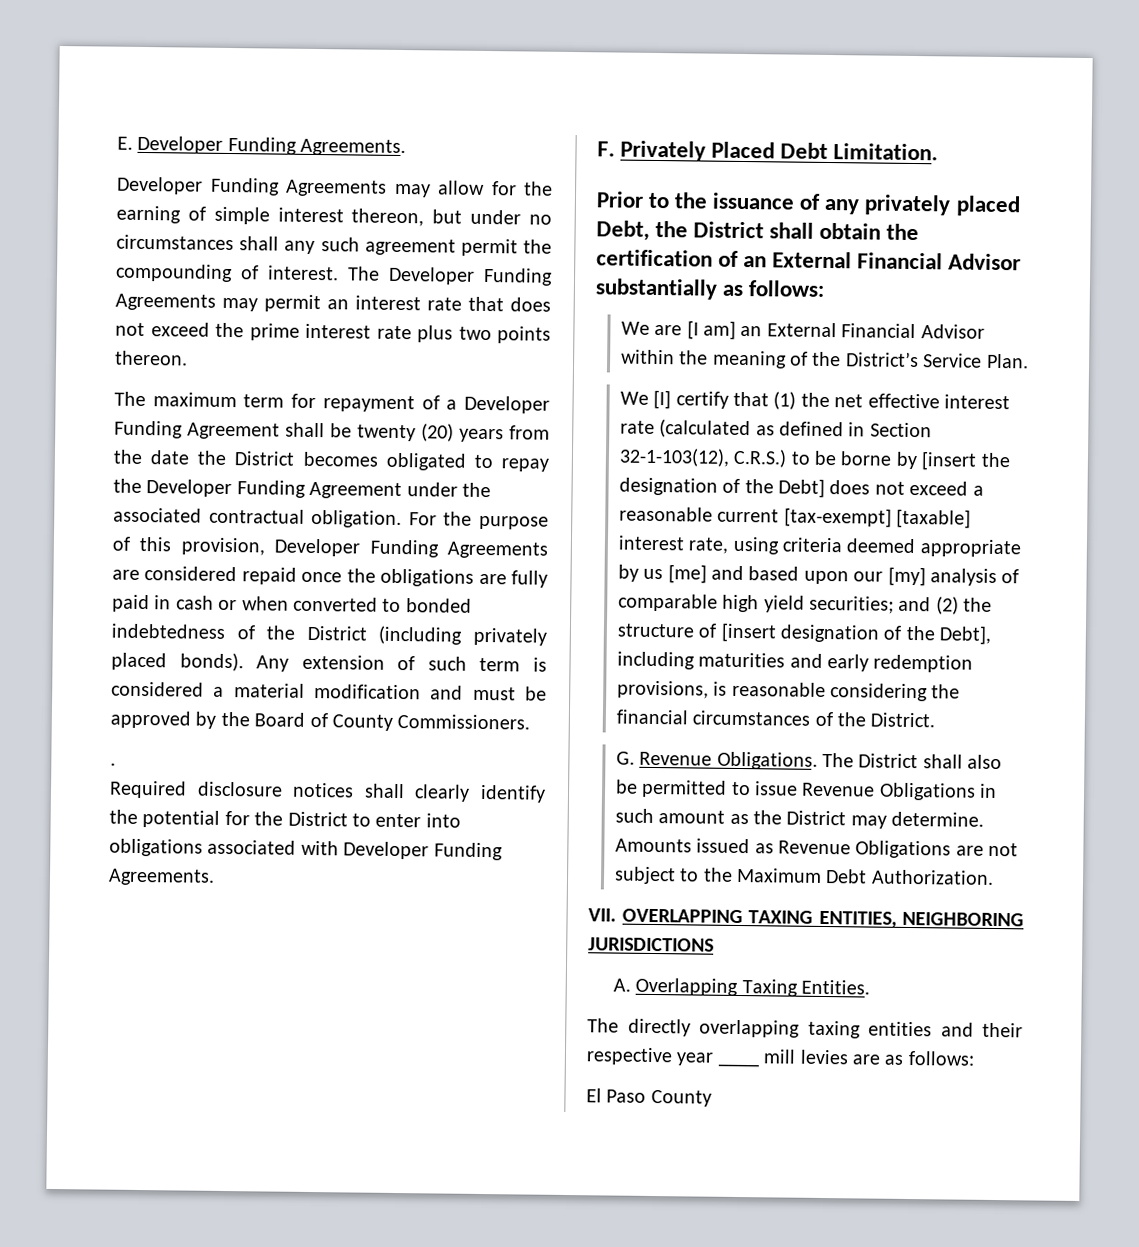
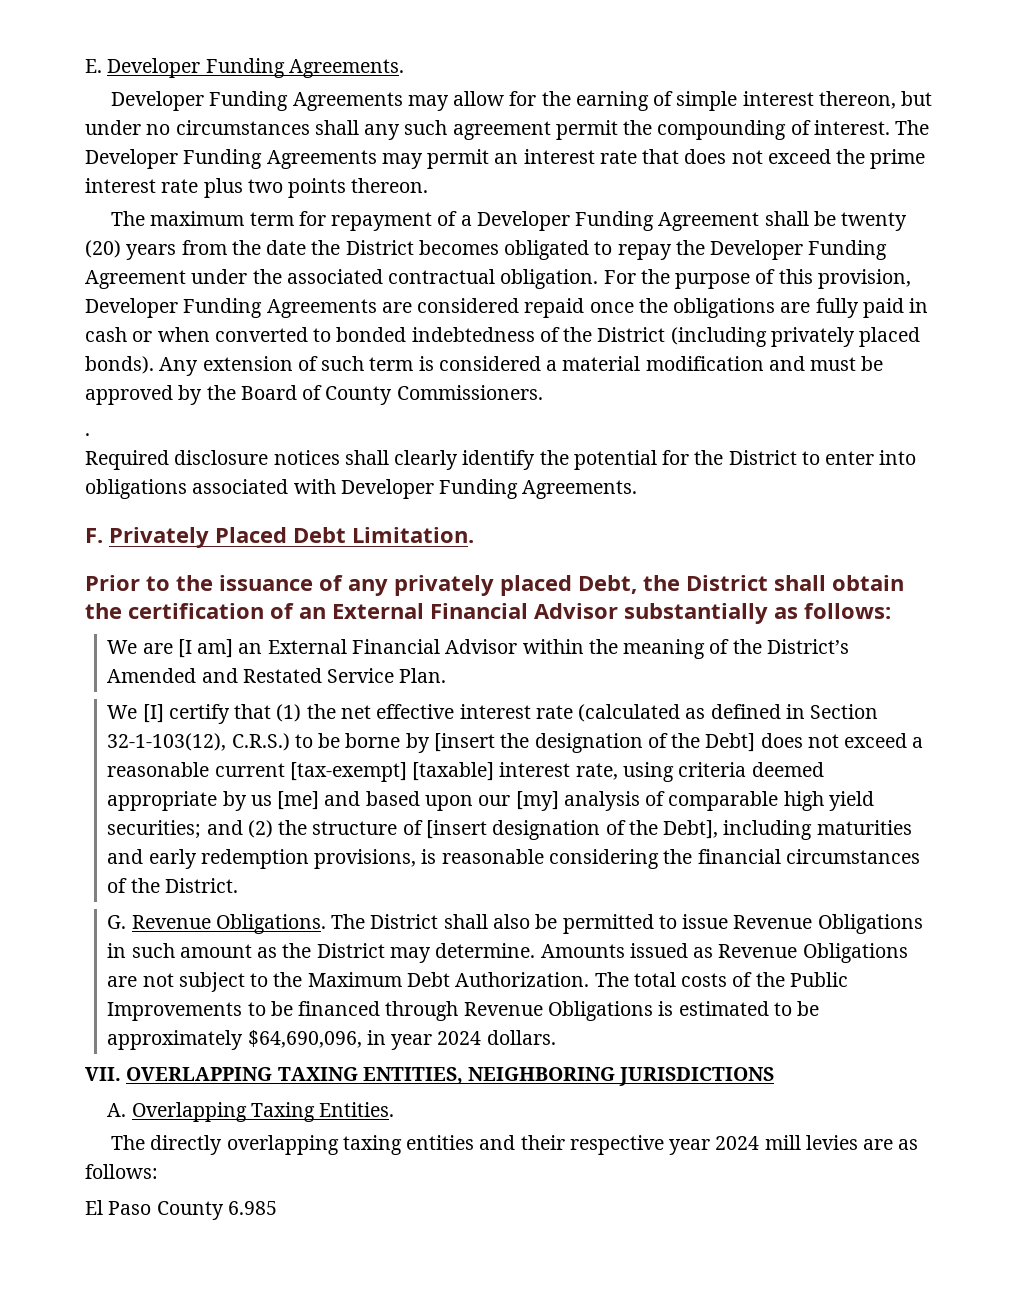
- We are [I am] an External Financial Advisor within the meaning of the District’s Service Plan.
+ We are [I am] an External Financial Advisor within the meaning of the District’s Amended and Restated Service Plan.
+ The total costs of the Public Improvements to be financed through Revenue Obligations is estimated to be approximately $64,690,096, in year 2024 dollars.
- The directly overlapping taxing entities and their respective year ____ mill levies are as follows:
+ The directly overlapping taxing entities and their respective year 2024 mill levies are as follows:
- El Paso County
+ El Paso County 6.985

